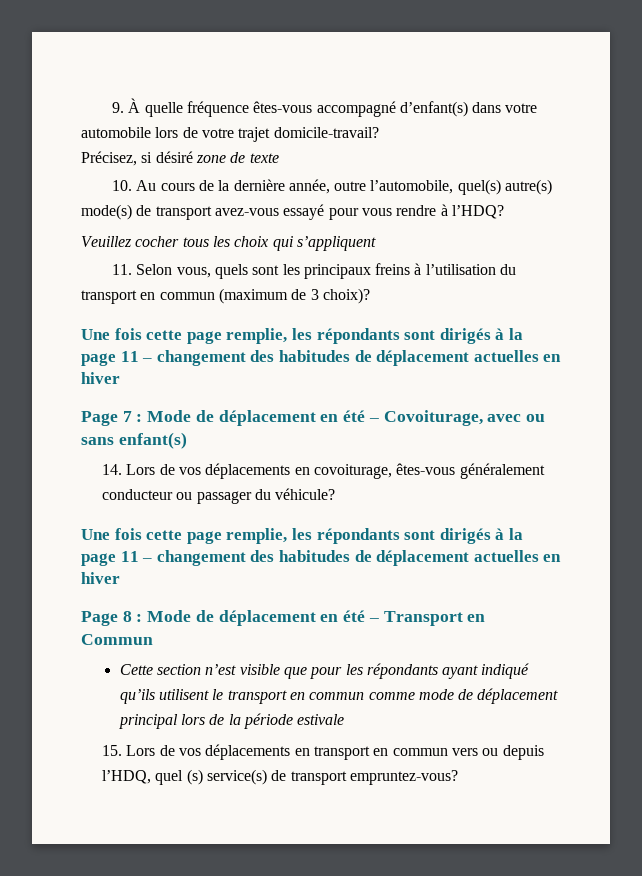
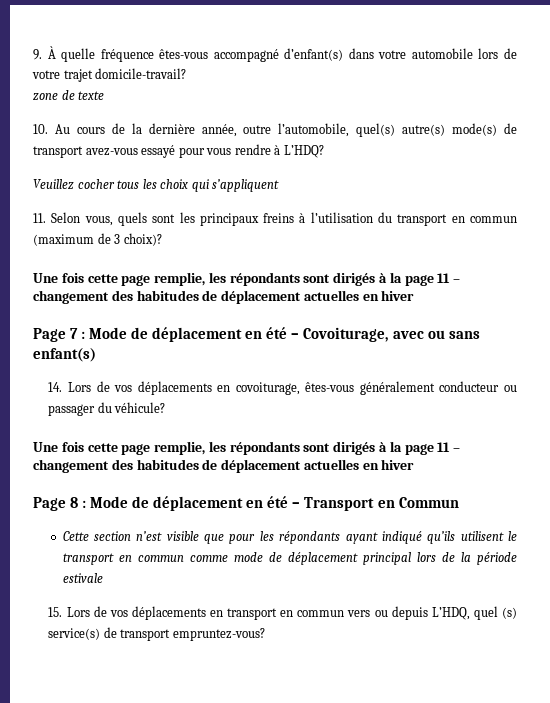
- Précisez, si désiré zone de texte
+ zone de texte
- 10. Au cours de la dernière année, outre l’automobile, quel(s) autre(s) mode(s) de transport avez-vous essayé pour vous rendre à l’HDQ?
+ 10. Au cours de la dernière année, outre l’automobile, quel(s) autre(s) mode(s) de transport avez-vous essayé pour vous rendre à L’HDQ?
- 15. Lors de vos déplacements en transport en commun vers ou depuis l’HDQ, quel (s) service(s) de transport empruntez-vous?
+ 15. Lors de vos déplacements en transport en commun vers ou depuis L’HDQ, quel (s) service(s) de transport empruntez-vous?

